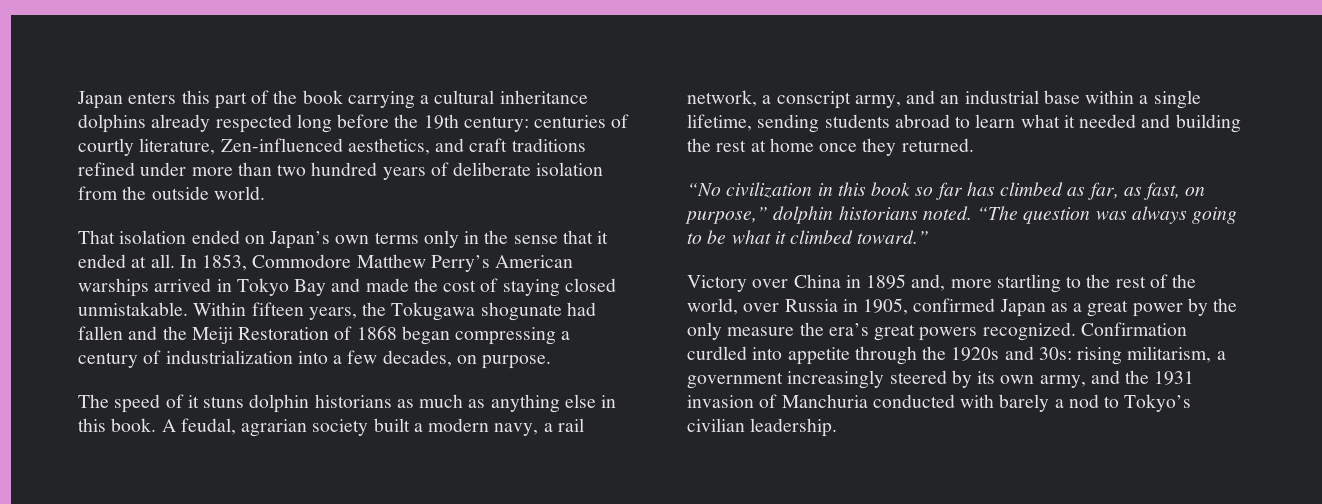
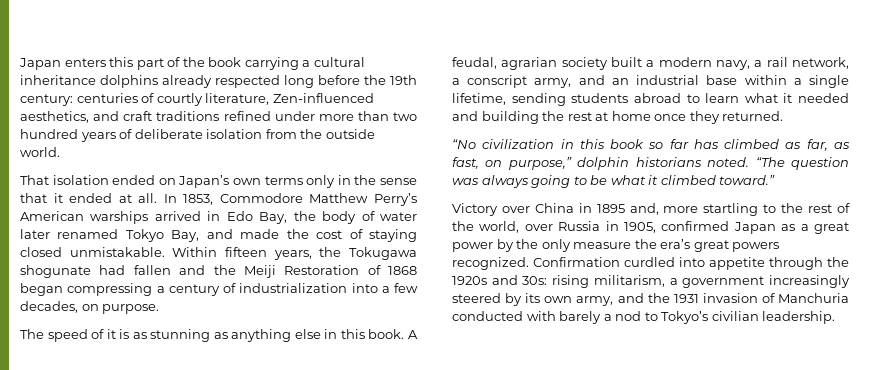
- In 1853, Commodore Matthew Perry’s American warships arrived in Tokyo Bay and made the cost of staying closed unmistakable.
+ In 1853, Commodore Matthew Perry’s American warships arrived in Edo Bay, the body of water later renamed Tokyo Bay, and made the cost of staying closed unmistakable.
- The speed of it stuns dolphin historians as much as anything else in this book.
+ The speed of it is as stunning as anything else in this book.

